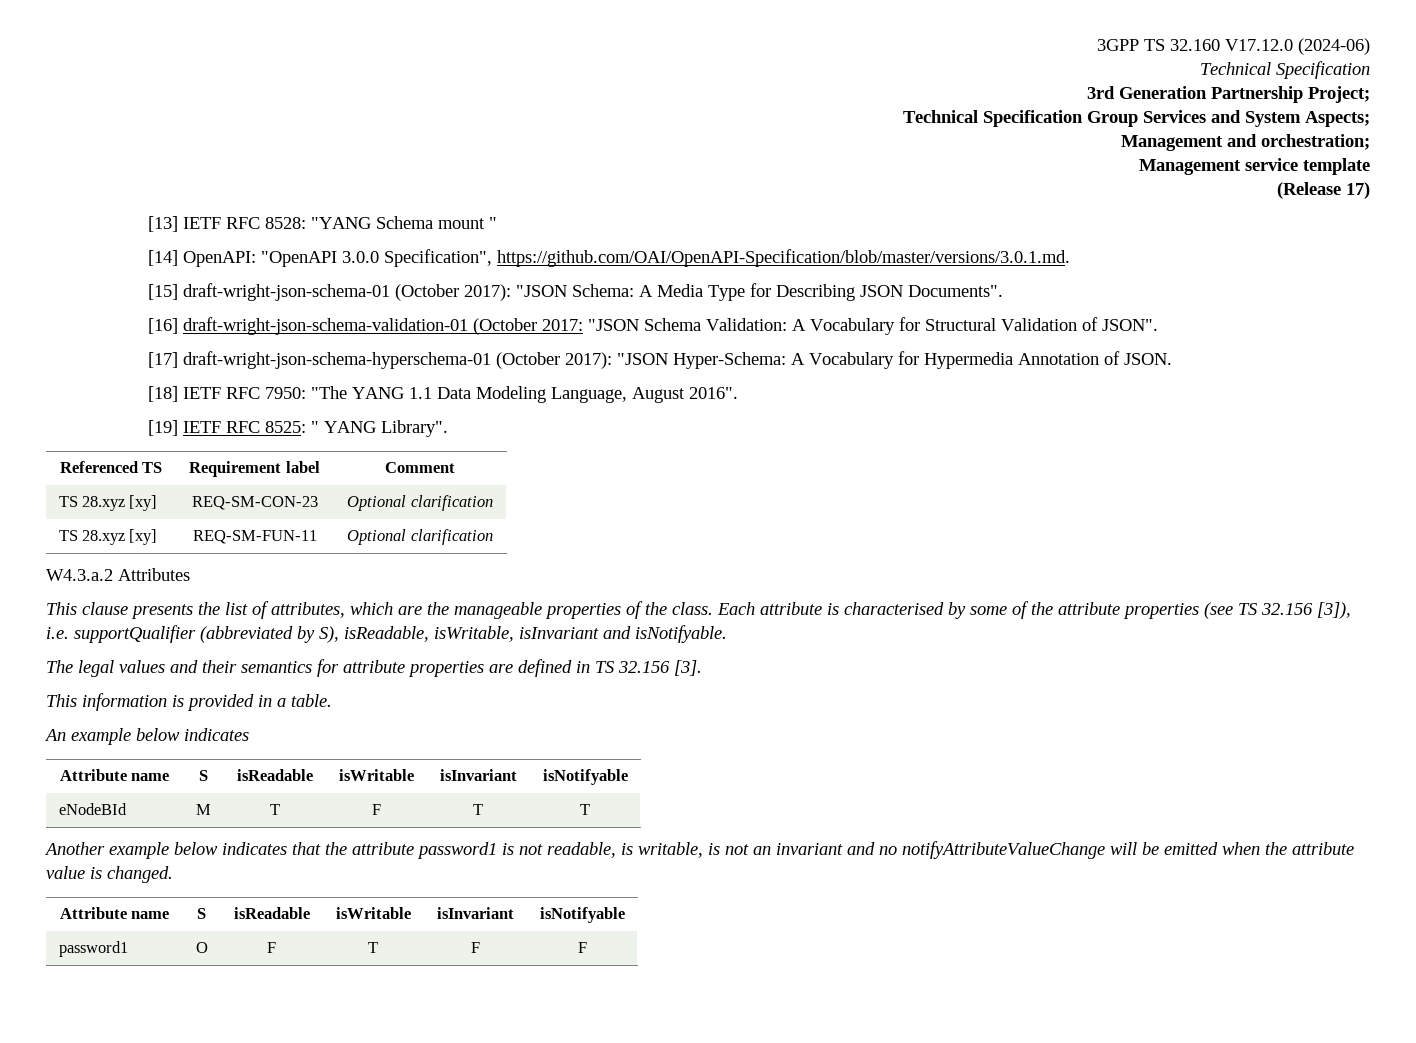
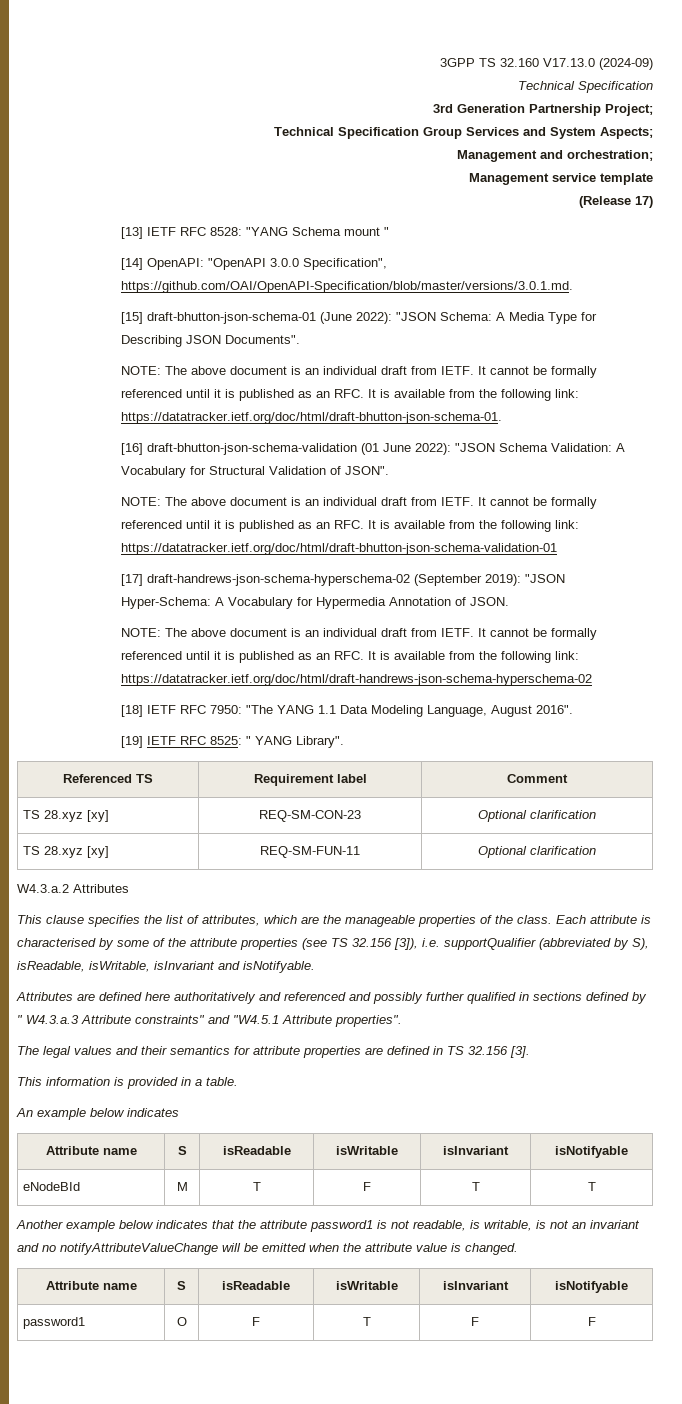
- 3GPP TS 32.160 V17.12.0 (2024-06)
+ 3GPP TS 32.160 V17.13.0 (2024-09)
- [15] draft-wright-json-schema-01 (October 2017): "JSON Schema: A Media Type for Describing JSON Documents".
+ [15] draft-bhutton-json-schema-01 (June 2022): "JSON Schema: A Media Type for Describing JSON Documents".
- [16] draft-wright-json-schema-validation-01 (October 2017: "JSON Schema Validation: A Vocabulary for Structural Validation of JSON".
+ NOTE: The above document is an individual draft from IETF. It cannot be formally referenced until it is published as an RFC. It is available from the following link: https://datatracker.ietf.org/doc/html/draft-bhutton-json-schema-01.
+ [16] draft-bhutton-json-schema-validation (01 June 2022): "JSON Schema Validation: A Vocabulary for Structural Validation of JSON".
- [17] draft-wright-json-schema-hyperschema-01 (October 2017): "JSON Hyper-Schema: A Vocabulary for Hypermedia Annotation of JSON.
+ NOTE: The above document is an individual draft from IETF. It cannot be formally referenced until it is published as an RFC. It is available from the following link: https://datatracker.ietf.org/doc/html/draft-bhutton-json-schema-validation-01
+ [17] draft-handrews-json-schema-hyperschema-02 (September 2019): "JSON Hyper-Schema: A Vocabulary for Hypermedia Annotation of JSON.
+ NOTE: The above document is an individual draft from IETF. It cannot be formally referenced until it is published as an RFC. It is available from the following link: https://datatracker.ietf.org/doc/html/draft-handrews-json-schema-hyperschema-02
- This clause presents the list of attributes, which are the manageable properties of the class.
+ This clause specifies the list of attributes, which are the manageable properties of the class.
+ Attributes are defined here authoritatively and referenced and possibly further qualified in sections defined by " W4.3.a.3 Attribute constraints" and "W4.5.1 Attribute properties".

